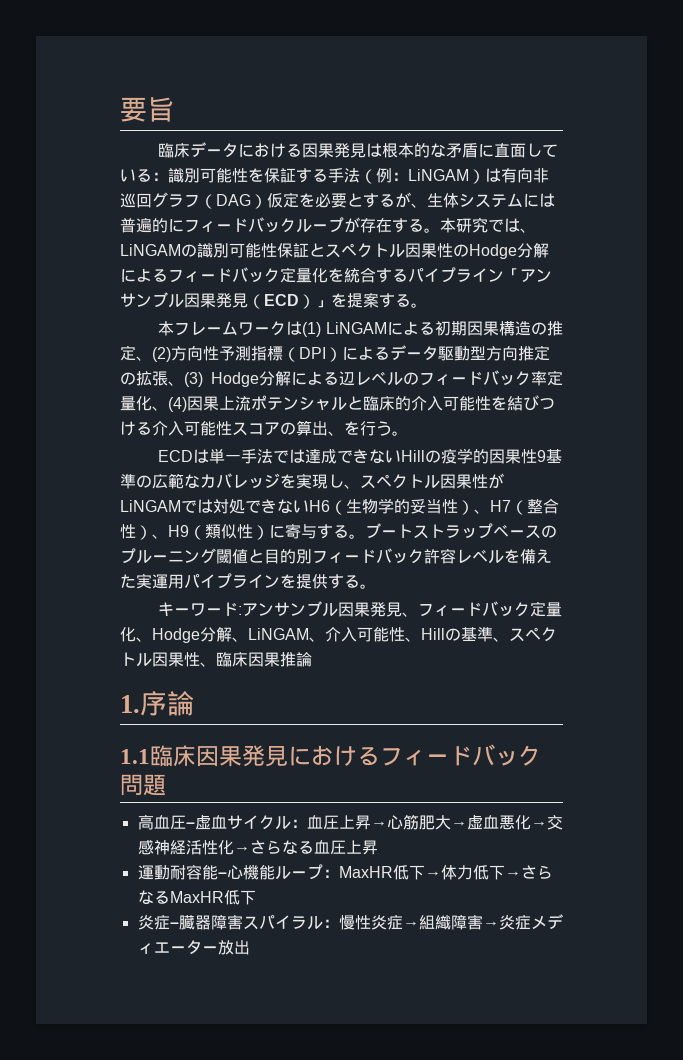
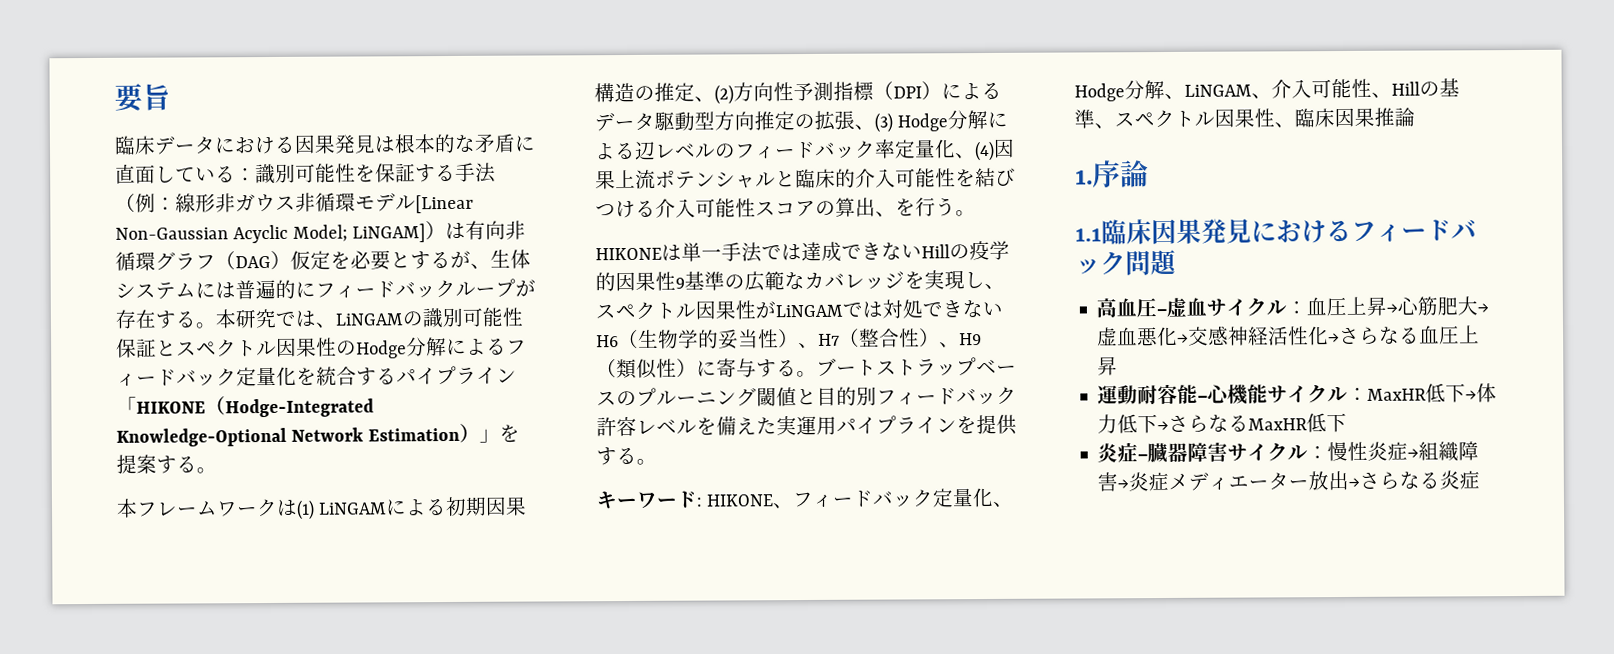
- 臨床データにおける因果発見は根本的な矛盾に直面している：識別可能性を保証する手法（例：LiNGAM）は有向非巡回グラフ（DAG）仮定を必要とするが、生体システムには普遍的にフィードバックループが存在する。
+ 臨床データにおける因果発見は根本的な矛盾に直面している：識別可能性を保証する手法（例：線形非ガウス非循環モデル[Linear Non-Gaussian Acyclic Model; LiNGAM]）は有向非循環グラフ（DAG）仮定を必要とするが、生体システムには普遍的にフィードバックループが存在する。
- 本研究では、LiNGAMの識別可能性保証とスペクトル因果性のHodge分解によるフィードバック定量化を統合するパイプライン「アンサンブル因果発見（ECD）」を提案する。
+ 本研究では、LiNGAMの識別可能性保証とスペクトル因果性のHodge分解によるフィードバック定量化を統合するパイプライン「HIKONE（Hodge-Integrated Knowledge-Optional Network Estimation）」を提案する。
- ECDは単一手法では達成できないHillの疫学的因果性9基準の広範なカバレッジを実現し、スペクトル因果性がLiNGAMでは対処できないH6（生物学的妥当性）、H7（整合性）、H9（類似性）に寄与する。
+ HIKONEは単一手法では達成できないHillの疫学的因果性9基準の広範なカバレッジを実現し、スペクトル因果性がLiNGAMでは対処できないH6（生物学的妥当性）、H7（整合性）、H9（類似性）に寄与する。
- キーワード:アンサンブル因果発見、フィードバック定量化、Hodge分解、LiNGAM、介入可能性、Hillの基準、スペクトル因果性、臨床因果推論
+ キーワード: HIKONE、フィードバック定量化、Hodge分解、LiNGAM、介入可能性、Hillの基準、スペクトル因果性、臨床因果推論
- 運動耐容能–心機能ループ：MaxHR低下→体力低下→さらなるMaxHR低下
+ 運動耐容能–心機能サイクル：MaxHR低下→体力低下→さらなるMaxHR低下
- 炎症–臓器障害スパイラル：慢性炎症→組織障害→炎症メディエーター放出
+ 炎症–臓器障害サイクル：慢性炎症→組織障害→炎症メディエーター放出→さらなる炎症

